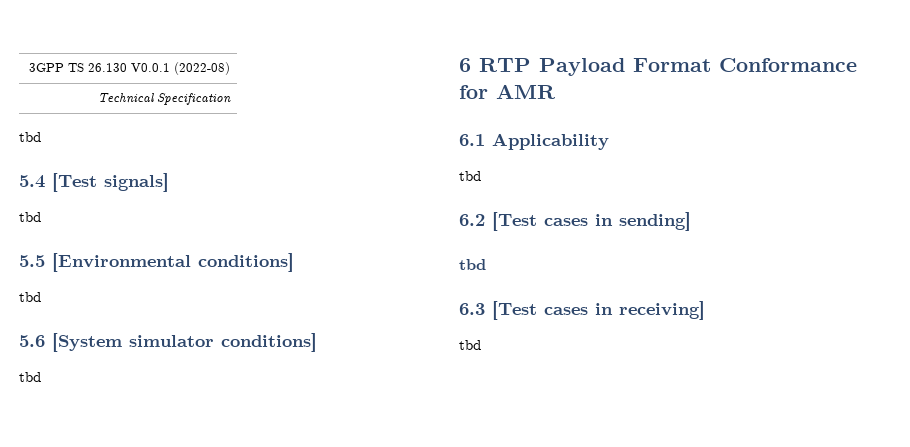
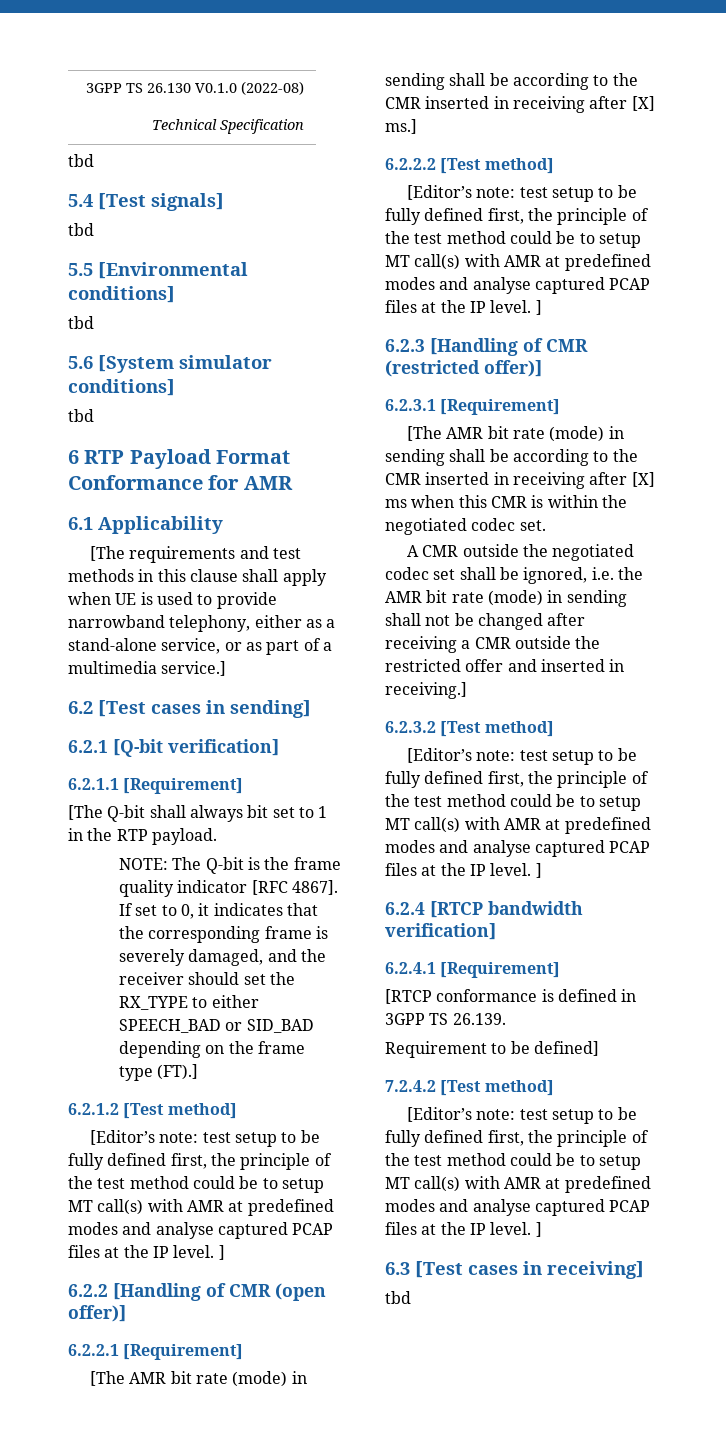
- 3GPP TS 26.130 V0.0.1 (2022-08)
+ 3GPP TS 26.130 V0.1.0 (2022-08)
  6.1 Applicability
- tbd
+ [The requirements and test methods in this clause shall apply when UE is used to provide narrowband telephony, either as a stand-alone service, or as part of a multimedia service.]
  6.2 [Test cases in sending]
- tbd
+ 6.2.1 [Q-bit verification]
+ 6.2.1.1 [Requirement]
+ [The Q-bit shall always bit set to 1 in the RTP payload.
+ NOTE: The Q-bit is the frame quality indicator [RFC 4867]. If set to 0, it indicates that the corresponding frame is severely damaged, and the receiver should set the RX_TYPE to either SPEECH_BAD or SID_BAD depending on the frame type (FT).]
+ 6.2.1.2 [Test method]
+ [Editor’s note: test setup to be fully defined first, the principle of the test method could be to setup MT call(s) with AMR at predefined modes and analyse captured PCAP files at the IP level. ]
+ 6.2.2 [Handling of CMR (open offer)]
+ 6.2.2.1 [Requirement]
+ [The AMR bit rate (mode) in sending shall be according to the CMR inserted in receiving after [X] ms.]
+ 6.2.2.2 [Test method]
+ [Editor’s note: test setup to be fully defined first, the principle of the test method could be to setup MT call(s) with AMR at predefined modes and analyse captured PCAP files at the IP level. ]
+ 6.2.3 [Handling of CMR (restricted offer)]
+ 6.2.3.1 [Requirement]
+ [The AMR bit rate (mode) in sending shall be according to the CMR inserted in receiving after [X] ms when this CMR is within the negotiated codec set.
+ A CMR outside the negotiated codec set shall be ignored, i.e. the AMR bit rate (mode) in sending shall not be changed after receiving a CMR outside the restricted offer and inserted in receiving.]
+ 6.2.3.2 [Test method]
+ [Editor’s note: test setup to be fully defined first, the principle of the test method could be to setup MT call(s) with AMR at predefined modes and analyse captured PCAP files at the IP level. ]
+ 6.2.4 [RTCP bandwidth verification]
+ 6.2.4.1 [Requirement]
+ [RTCP conformance is defined in 3GPP TS 26.139.
+ Requirement to be defined]
+ 7.2.4.2 [Test method]
+ [Editor’s note: test setup to be fully defined first, the principle of the test method could be to setup MT call(s) with AMR at predefined modes and analyse captured PCAP files at the IP level. ]

